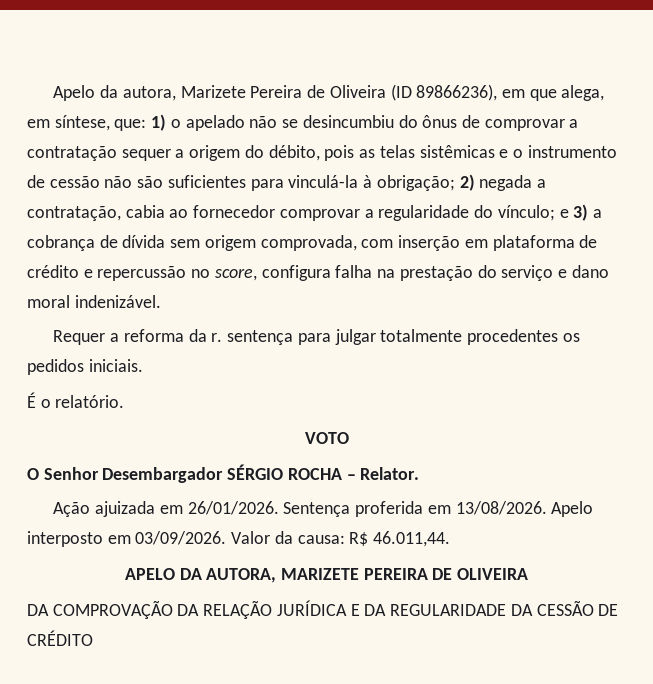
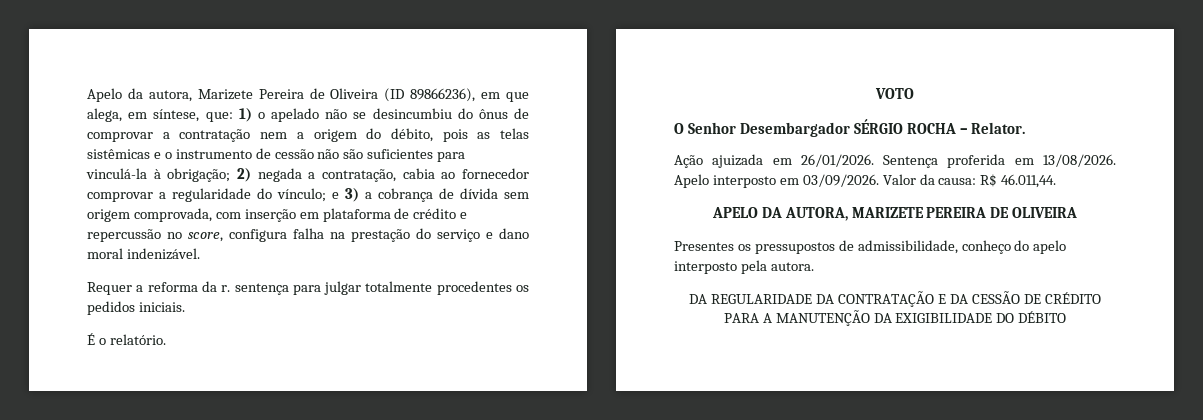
- 1) o apelado não se desincumbiu do ônus de comprovar a contratação sequer a origem do débito, pois as telas sistêmicas e o instrumento de cessão não são suficientes para vinculá-la à obrigação;
+ 1) o apelado não se desincumbiu do ônus de comprovar a contratação nem a origem do débito, pois as telas sistêmicas e o instrumento de cessão não são suficientes para vinculá-la à obrigação;
- DA COMPROVAÇÃO DA RELAÇÃO JURÍDICA E DA REGULARIDADE DA CESSÃO DE CRÉDITO
+ Presentes os pressupostos de admissibilidade, conheço do apelo interposto pela autora.
+ DA REGULARIDADE DA CONTRATAÇÃO E DA CESSÃO DE CRÉDITO PARA A MANUTENÇÃO DA EXIGIBILIDADE DO DÉBITO

